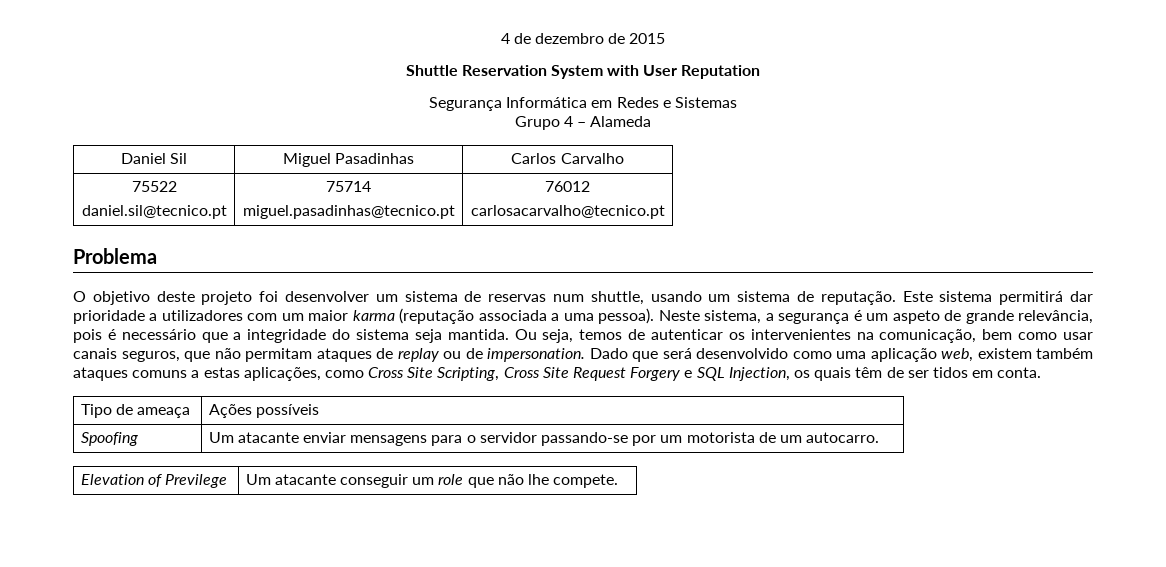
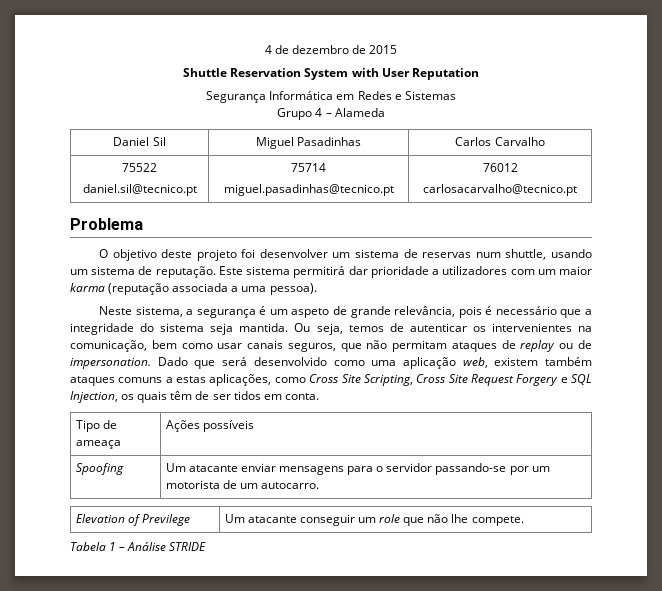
- Este sistema permitirá dar prioridade a utilizadores com um maior karma (reputação associada a uma pessoa). Neste sistema, a segurança é um aspeto de grande relevância, pois é necessário que a integridade do sistema seja mantida.
+ Este sistema permitirá dar prioridade a utilizadores com um maior karma (reputação associada a uma pessoa).
+ Neste sistema, a segurança é um aspeto de grande relevância, pois é necessário que a integridade do sistema seja mantida.
+ Tabela 1 – Análise STRIDE

